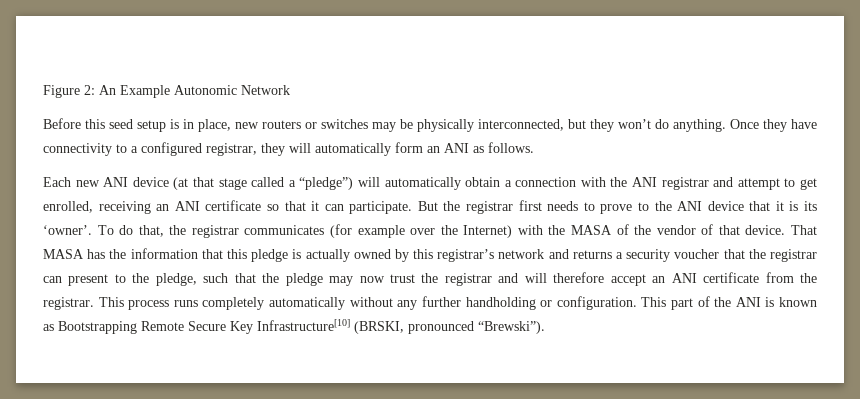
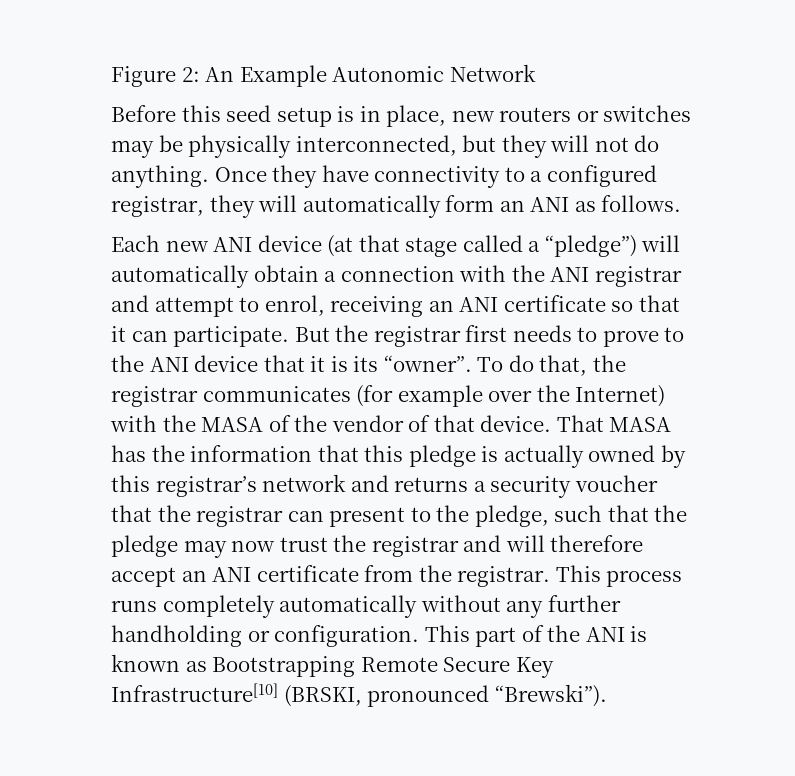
- Before this seed setup is in place, new routers or switches may be physically interconnected, but they won’t do anything.
+ Before this seed setup is in place, new routers or switches may be physically interconnected, but they will not do anything.
- Each new ANI device (at that stage called a “pledge”) will automatically obtain a connection with the ANI registrar and attempt to get enrolled, receiving an ANI certificate so that it can participate.
+ Each new ANI device (at that stage called a “pledge”) will automatically obtain a connection with the ANI registrar and attempt to enrol, receiving an ANI certificate so that it can participate.
- But the registrar first needs to prove to the ANI device that it is its ‘owner’.
+ But the registrar first needs to prove to the ANI device that it is its “owner”.

